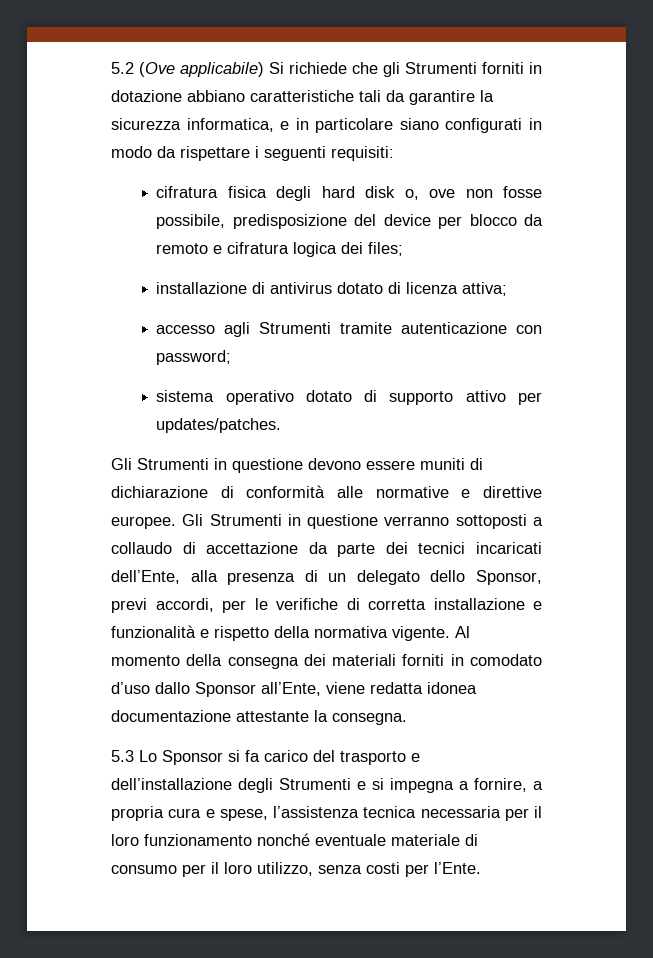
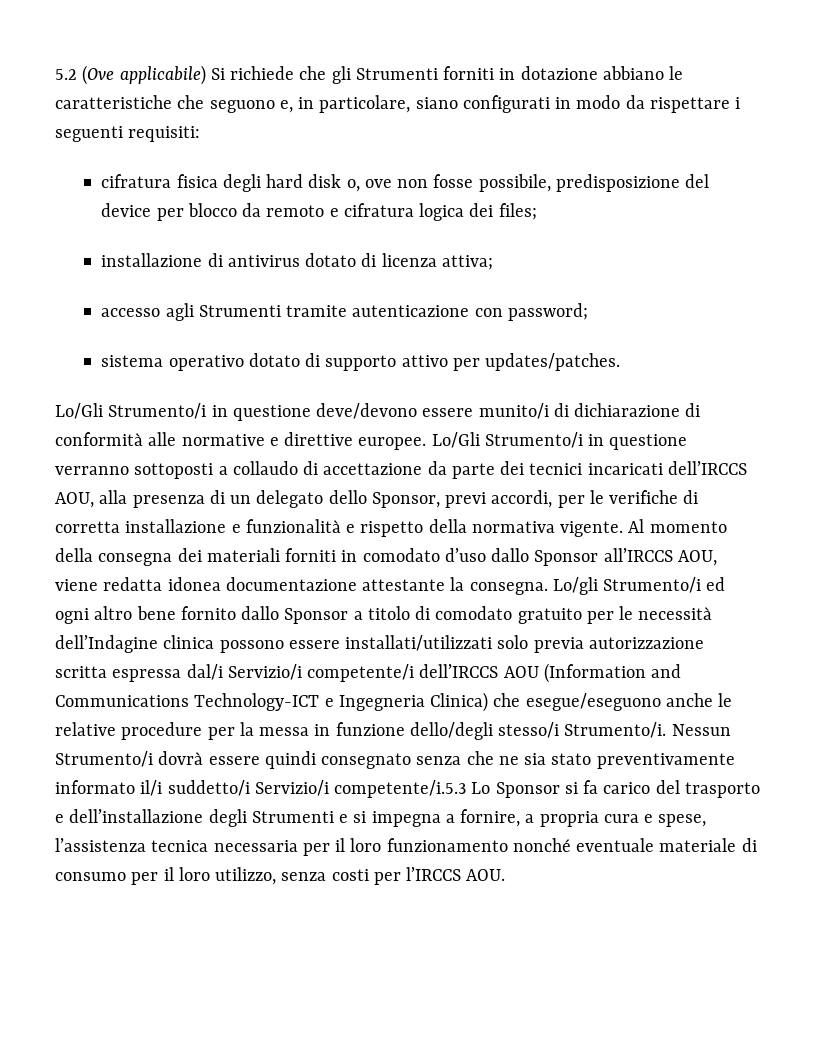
- 5.2 (Ove applicabile) Si richiede che gli Strumenti forniti in dotazione abbiano caratteristiche tali da garantire la sicurezza informatica, e in particolare siano configurati in modo da rispettare i seguenti requisiti:
+ 5.2 (Ove applicabile) Si richiede che gli Strumenti forniti in dotazione abbiano le caratteristiche che seguono e, in particolare, siano configurati in modo da rispettare i seguenti requisiti:
- Gli Strumenti in questione devono essere muniti di dichiarazione di conformità alle normative e direttive europee.
+ Lo/Gli Strumento/i in questione deve/devono essere munito/i di dichiarazione di conformità alle normative e direttive europee.
- Gli Strumenti in questione verranno sottoposti a collaudo di accettazione da parte dei tecnici incaricati dell’Ente, alla presenza di un delegato dello Sponsor, previ accordi, per le verifiche di corretta installazione e funzionalità e rispetto della normativa vigente.
+ Lo/Gli Strumento/i in questione verranno sottoposti a collaudo di accettazione da parte dei tecnici incaricati dell’IRCCS AOU, alla presenza di un delegato dello Sponsor, previ accordi, per le verifiche di corretta installazione e funzionalità e rispetto della normativa vigente.
- Al momento della consegna dei materiali forniti in comodato d’uso dallo Sponsor all’Ente, viene redatta idonea documentazione attestante la consegna.
- 5.3 Lo Sponsor si fa carico del trasporto e dell’installazione degli Strumenti e si impegna a fornire, a propria cura e spese, l’assistenza tecnica necessaria per il loro funzionamento nonché eventuale materiale di consumo per il loro utilizzo, senza costi per l’Ente.
+ Al momento della consegna dei materiali forniti in comodato d’uso dallo Sponsor all’IRCCS AOU, viene redatta idonea documentazione attestante la consegna. Lo/gli Strumento/i ed ogni altro bene fornito dallo Sponsor a titolo di comodato gratuito per le necessità dell’Indagine clinica possono essere installati/utilizzati solo previa autorizzazione scritta espressa dal/i Servizio/i competente/i dell’IRCCS AOU (Information and Communications Technology-ICT e Ingegneria Clinica) che esegue/eseguono anche le relative procedure per la messa in funzione dello/degli stesso/i Strumento/i. Nessun Strumento/i dovrà essere quindi consegnato senza che ne sia stato preventivamente informato il/i suddetto/i Servizio/i competente/i.5.3 Lo Sponsor si fa carico del trasporto e dell’installazione degli Strumenti e si impegna a fornire, a propria cura e spese, l’assistenza tecnica necessaria per il loro funzionamento nonché eventuale materiale di consumo per il loro utilizzo, senza costi per l’IRCCS AOU.

